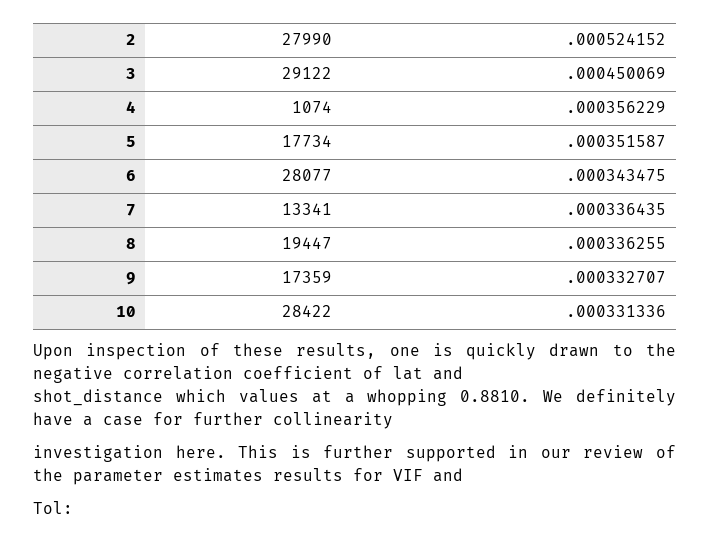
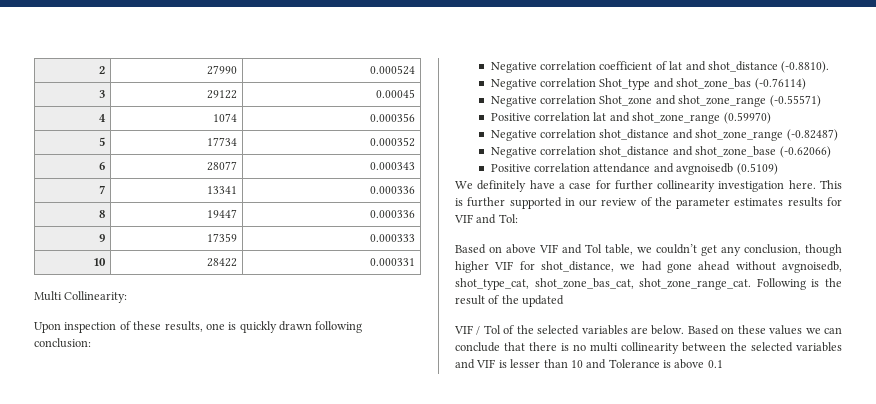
- 2 | 27990 | .000524152
+ 2 | 27990 | 0.000524
- 3 | 29122 | .000450069
+ 3 | 29122 | 0.00045
- 4 | 1074 | .000356229
+ 4 | 1074 | 0.000356
- 5 | 17734 | .000351587
+ 5 | 17734 | 0.000352
- 6 | 28077 | .000343475
+ 6 | 28077 | 0.000343
- 7 | 13341 | .000336435
+ 7 | 13341 | 0.000336
- 8 | 19447 | .000336255
+ 8 | 19447 | 0.000336
- 9 | 17359 | .000332707
+ 9 | 17359 | 0.000333
- 10 | 28422 | .000331336
+ 10 | 28422 | 0.000331
+ Multi Collinearity:
- Upon inspection of these results, one is quickly drawn to the negative correlation coefficient of lat and
- shot_distance which values at a whopping 0.8810. We definitely have a case for further collinearity
- investigation here.
+ Upon inspection of these results, one is quickly drawn following conclusion:
+ Negative correlation coefficient of lat and shot_distance (-0.8810).
+ Negative correlation Shot_type and shot_zone_bas (-0.76114)
+ Negative correlation Shot_zone and shot_zone_range (-0.55571)
+ Positive correlation lat and shot_zone_range (0.59970)
+ Negative correlation shot_distance and shot_zone_range (-0.82487)
+ Negative correlation shot_distance and shot_zone_base (-0.62066)
+ Positive correlation attendance and avgnoisedb (0.5109)
+ We definitely have a case for further collinearity investigation here.
- This is further supported in our review of the parameter estimates results for VIF and
- Tol:
+ This is further supported in our review of the parameter estimates results for VIF and Tol:
+ Based on above VIF and Tol table, we couldn’t get any conclusion, though higher VIF for shot_distance, we had gone ahead without avgnoisedb, shot_type_cat, shot_zone_bas_cat, shot_zone_range_cat. Following is the result of the updated
+ VIF / Tol of the selected variables are below. Based on these values we can conclude that there is no multi collinearity between the selected variables and VIF is lesser than 10 and Tolerance is above 0.1

